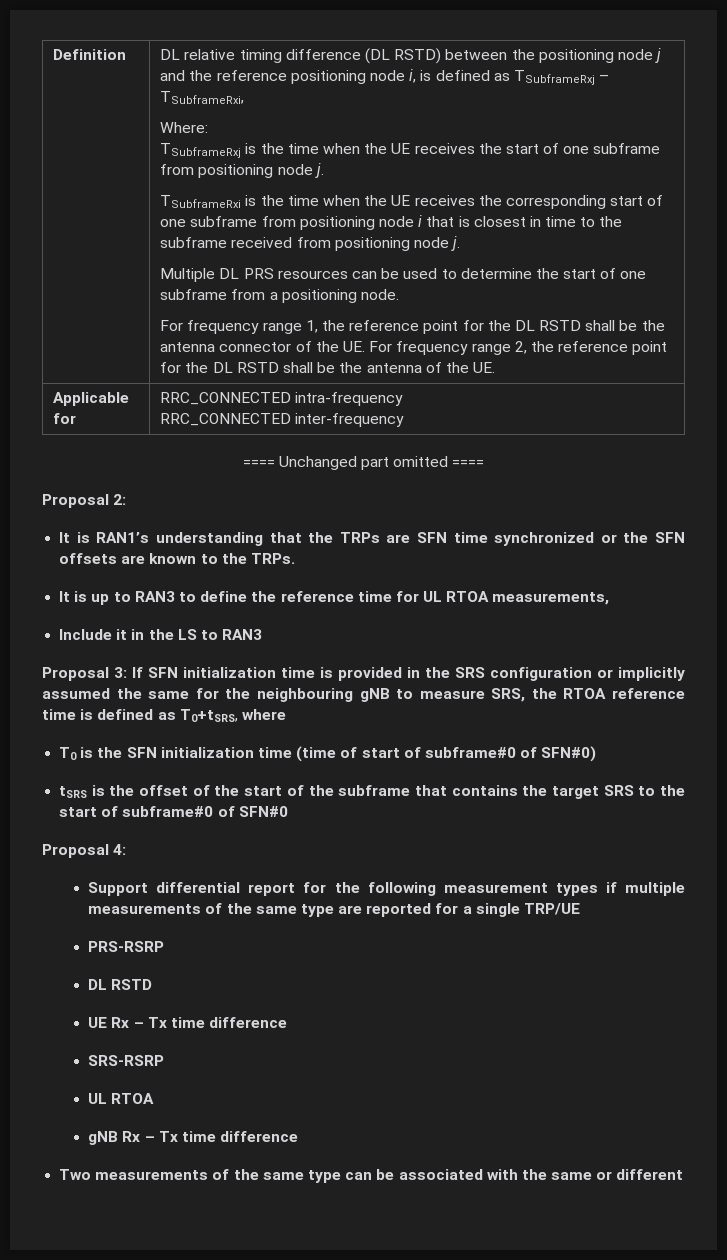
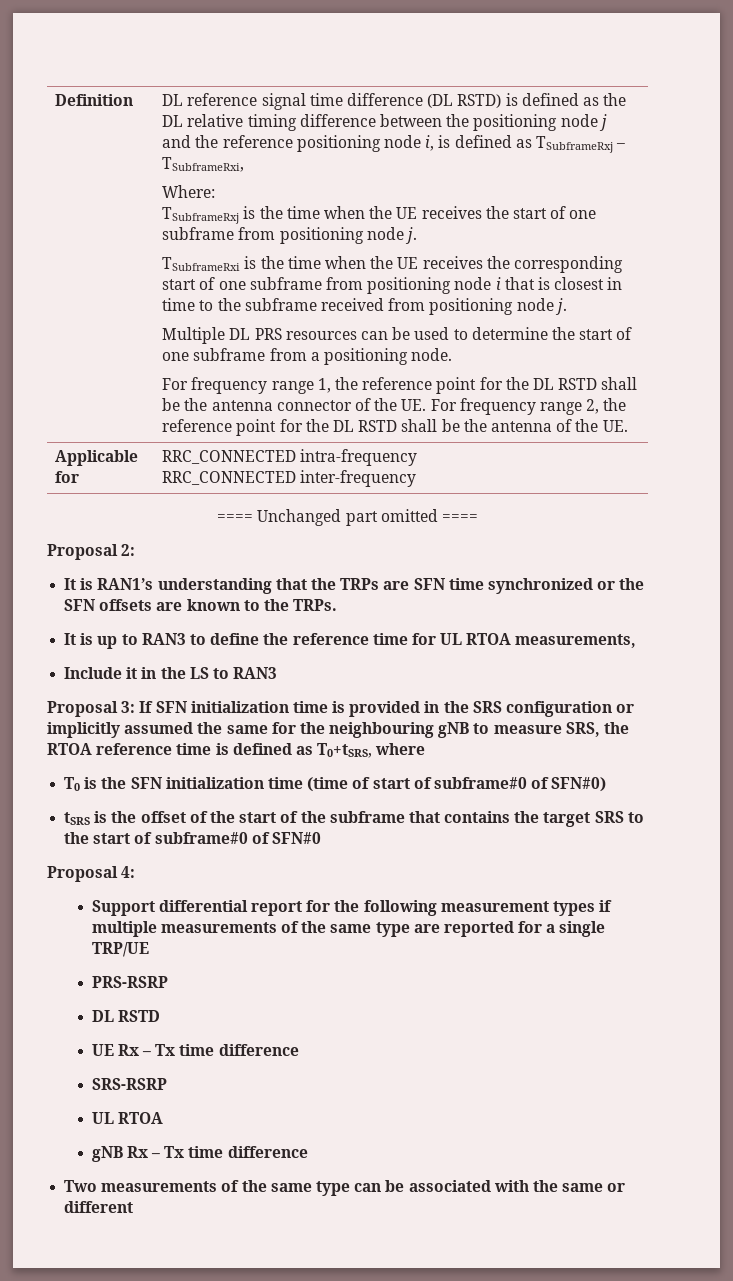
- DL relative timing difference (DL RSTD) between the positioning node j and the reference positioning node i, is defined as TSubframeRxj – TSubframeRxi,
+ DL reference signal time difference (DL RSTD) is defined as the DL relative timing difference between the positioning node j and the reference positioning node i, is defined as TSubframeRxj – TSubframeRxi,

